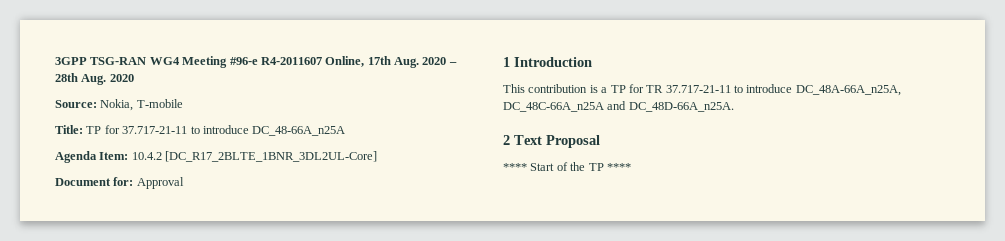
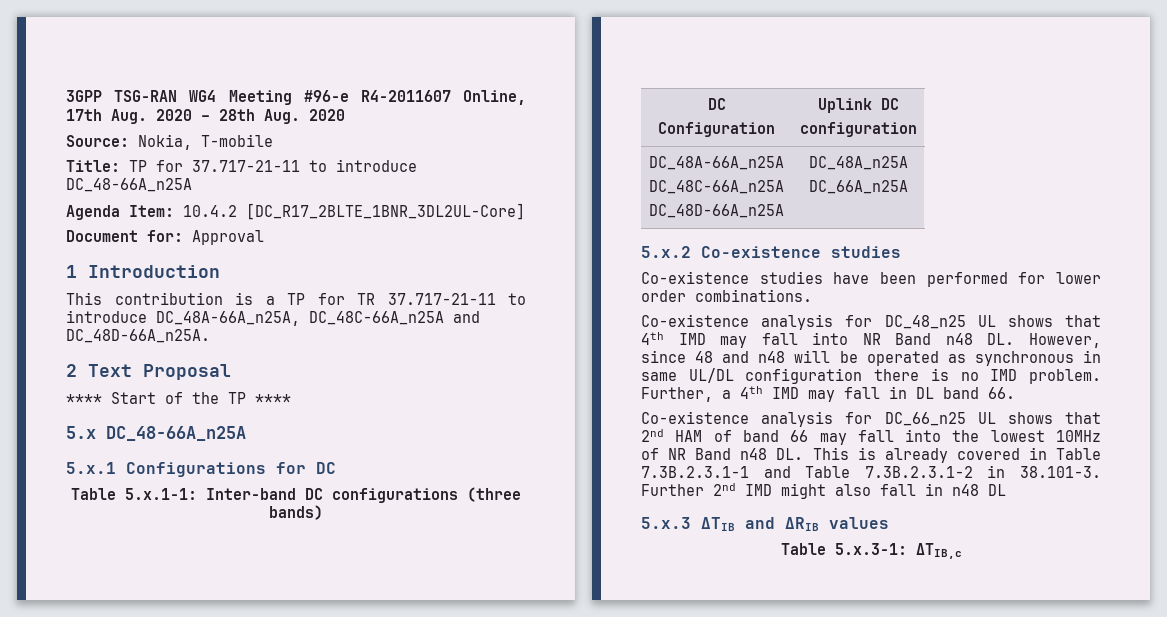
+ 5.x DC_48-66A_n25A
+ 5.x.1 Configurations for DC
+ Table 5.x.1-1: Inter-band DC configurations (three bands)
+ DC
+ Configuration | Uplink DC
+ configuration
+ DC_48A-66A_n25A
+ DC_48C-66A_n25A
+ DC_48D-66A_n25A | DC_48A_n25A
+ DC_66A_n25A
+ 5.x.2 Co-existence studies
+ Co-existence studies have been performed for lower order combinations.
+ Co-existence analysis for DC_48_n25 UL shows that 4th IMD may fall into NR Band n48 DL. However, since 48 and n48 will be operated as synchronous in same UL/DL configuration there is no IMD problem. Further, a 4th IMD may fall in DL band 66.
+ Co-existence analysis for DC_66_n25 UL shows that 2nd HAM of band 66 may fall into the lowest 10MHz of NR Band n48 DL. This is already covered in Table 7.3B.2.3.1-1 and Table 7.3B.2.3.1-2 in 38.101-3. Further 2nd IMD might also fall in n48 DL
+ 5.x.3 ∆TIB and ∆RIB values
+ Table 5.x.3-1: ΔTIB,c

